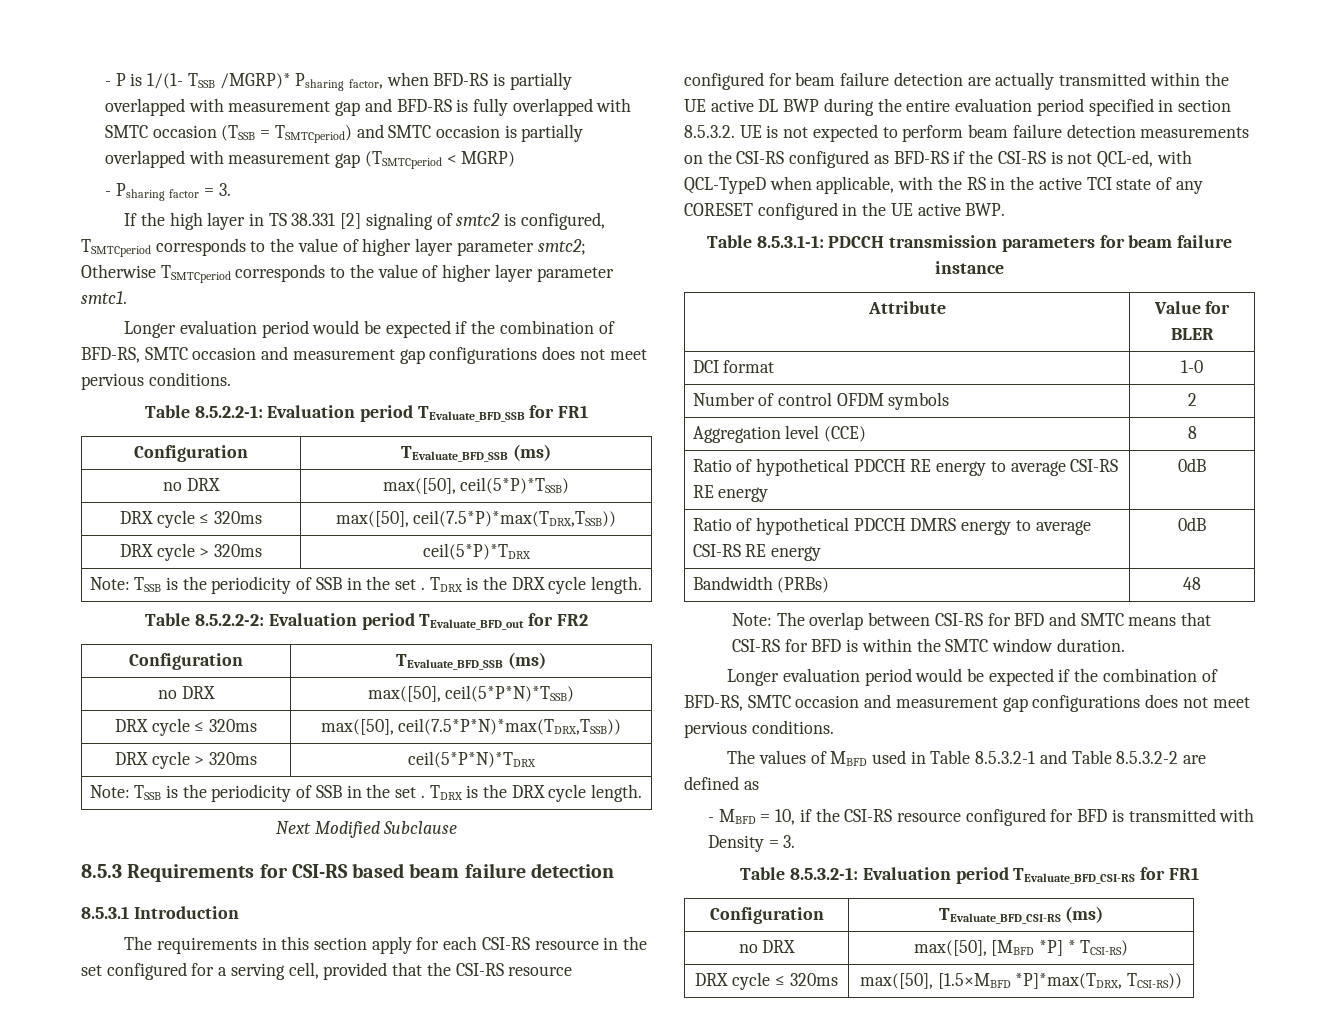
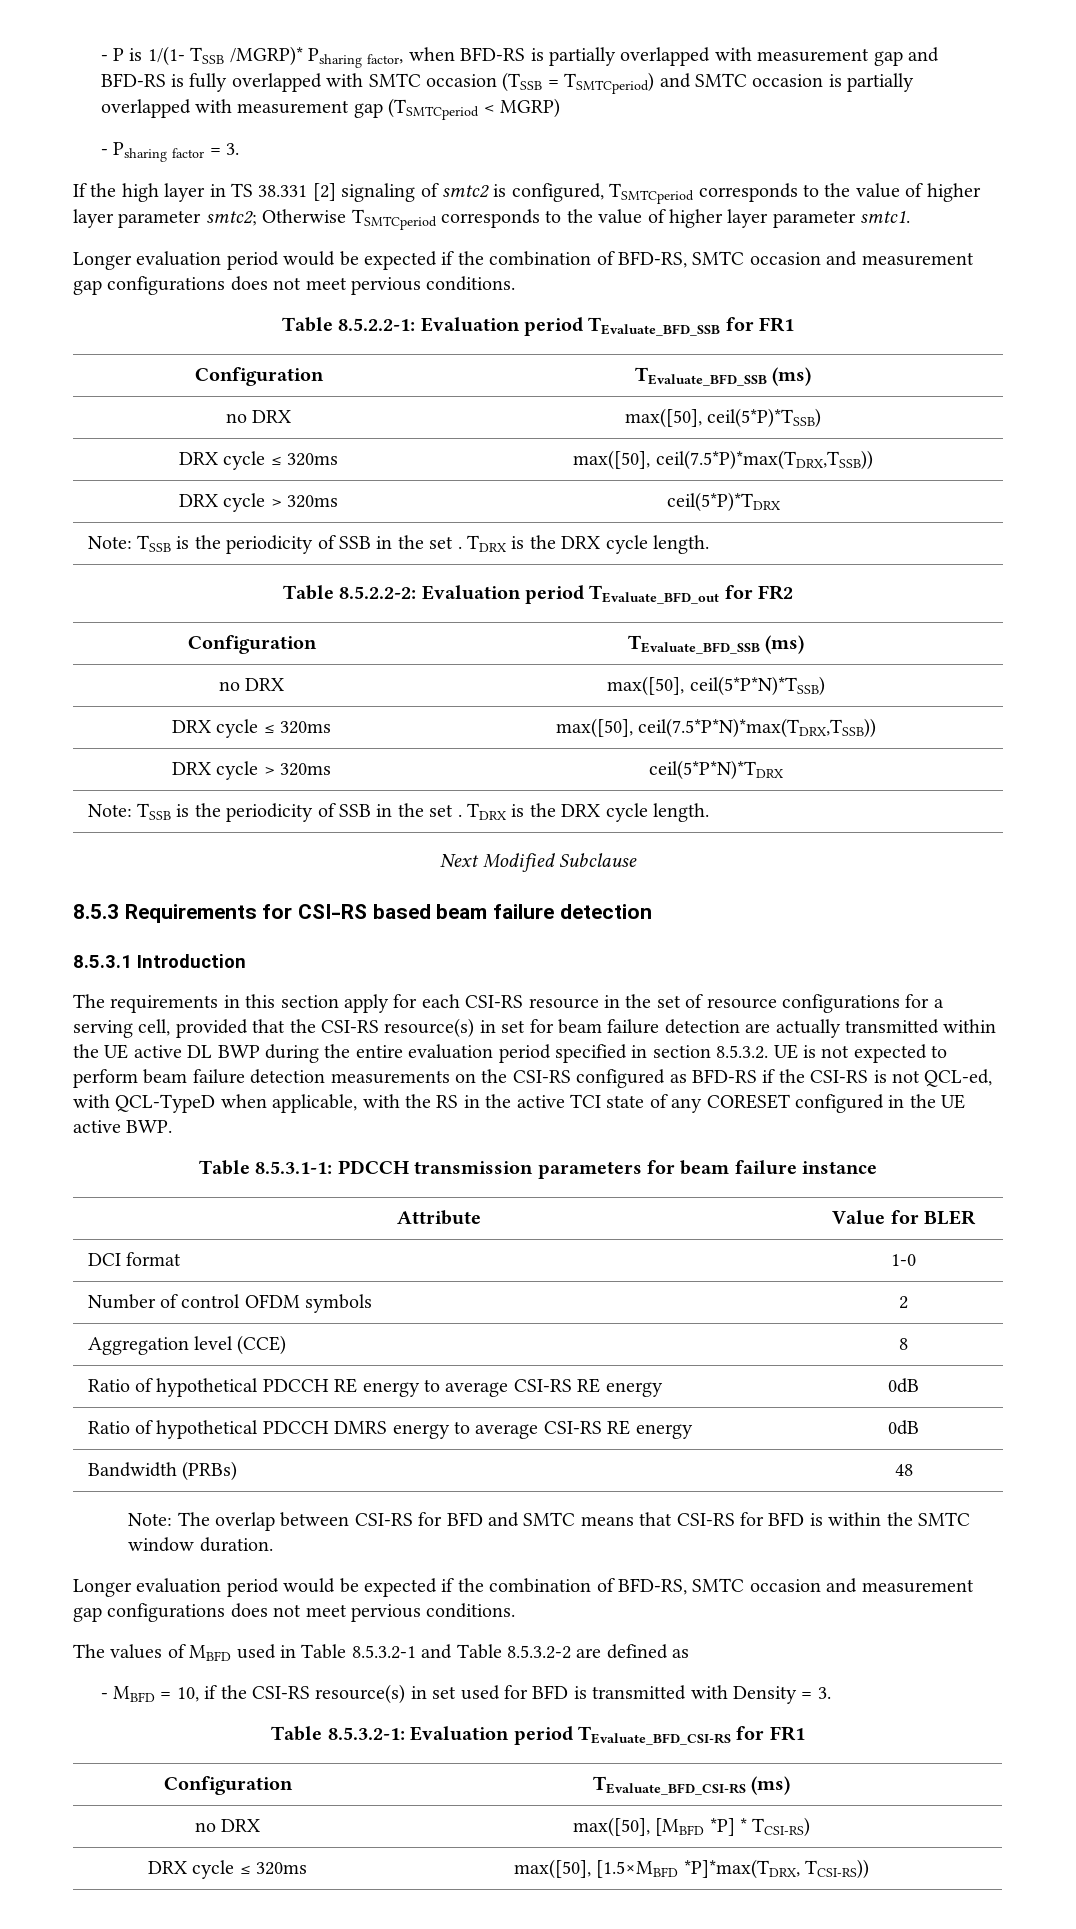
- The requirements in this section apply for each CSI-RS resource in the set configured for a serving cell, provided that the CSI-RS resource configured for beam failure detection are actually transmitted within the UE active DL BWP during the entire evaluation period specified in section 8.5.3.2. UE is not expected to perform beam failure detection measurements on the CSI-RS configured as BFD-RS if the CSI-RS is not QCL-ed, with QCL-TypeD when applicable, with the RS in the active TCI state of any CORESET configured in the UE active BWP.
+ The requirements in this section apply for each CSI-RS resource in the set of resource configurations for a serving cell, provided that the CSI-RS resource(s) in set for beam failure detection are actually transmitted within the UE active DL BWP during the entire evaluation period specified in section 8.5.3.2. UE is not expected to perform beam failure detection measurements on the CSI-RS configured as BFD-RS if the CSI-RS is not QCL-ed, with QCL-TypeD when applicable, with the RS in the active TCI state of any CORESET configured in the UE active BWP.
- - MBFD = 10, if the CSI-RS resource configured for BFD is transmitted with Density = 3.
+ - MBFD = 10, if the CSI-RS resource(s) in set used for BFD is transmitted with Density = 3.

